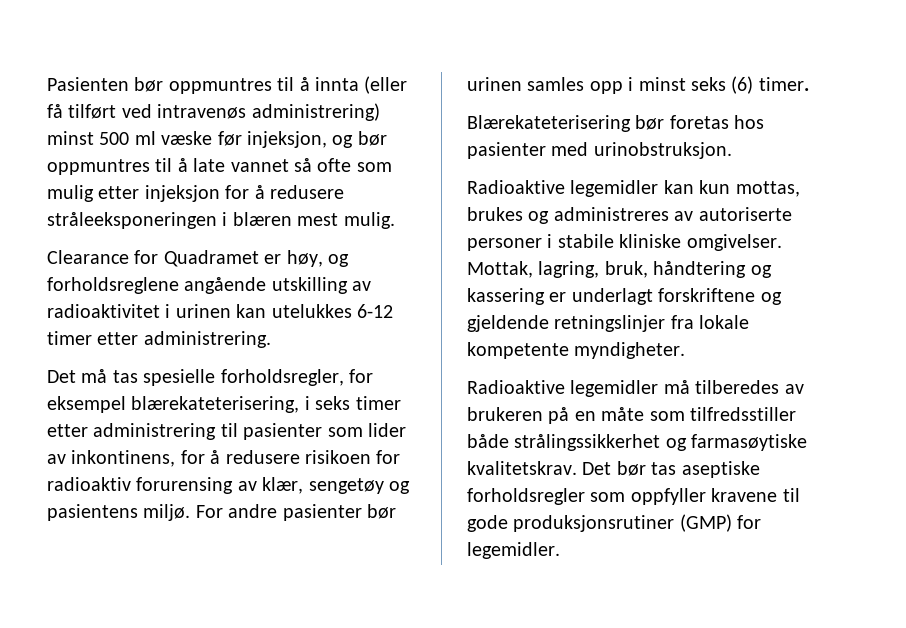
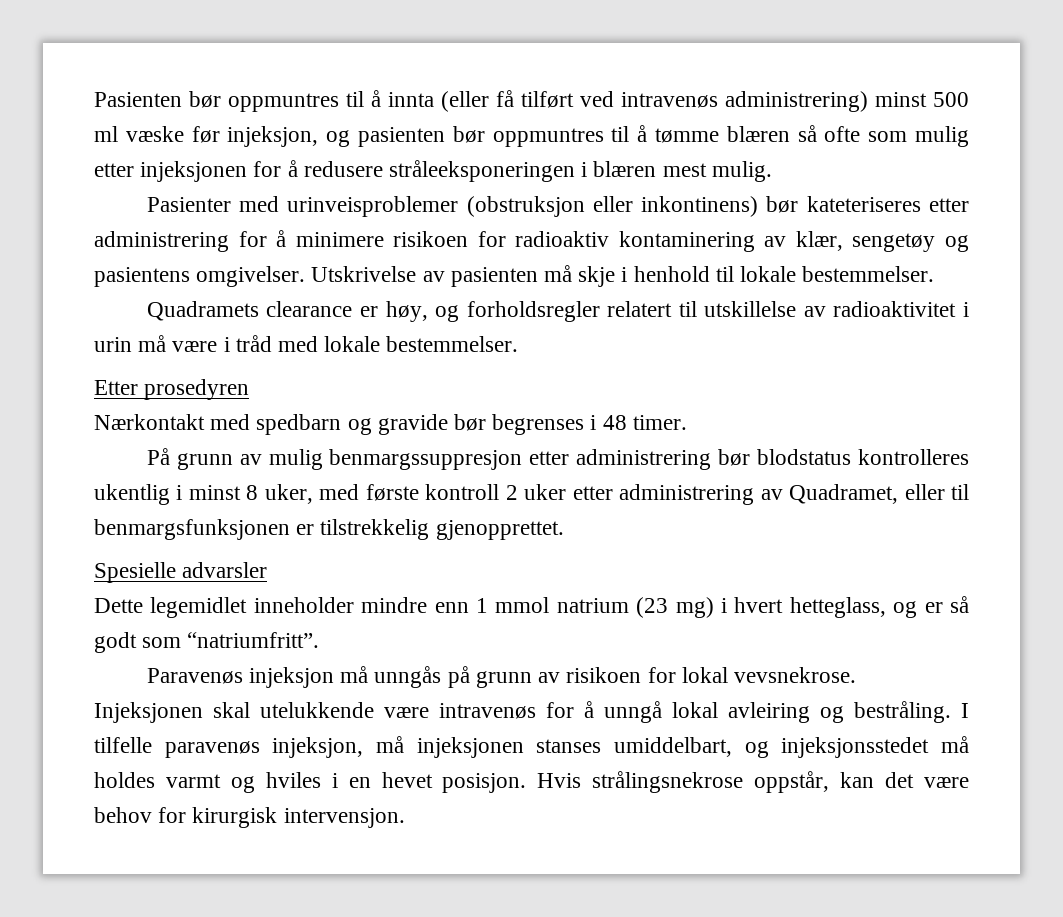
- Pasienten bør oppmuntres til å innta (eller få tilført ved intravenøs administrering) minst 500 ml væske før injeksjon, og bør oppmuntres til å late vannet så ofte som mulig etter injeksjon for å redusere stråleeksponeringen i blæren mest mulig.
+ Pasienten bør oppmuntres til å innta (eller få tilført ved intravenøs administrering) minst 500 ml væske før injeksjon, og pasienten bør oppmuntres til å tømme blæren så ofte som mulig etter injeksjonen for å redusere stråleeksponeringen i blæren mest mulig.
- Clearance for Quadramet er høy, og forholdsreglene angående utskilling av radioaktivitet i urinen kan utelukkes 6-12 timer etter administrering.
- Det må tas spesielle forholdsregler, for eksempel blærekateterisering, i seks timer etter administrering til pasienter som lider av inkontinens, for å redusere risikoen for radioaktiv forurensing av klær, sengetøy og pasientens miljø. For andre pasienter bør urinen samles opp i minst seks (6) timer.
- Blærekateterisering bør foretas hos pasienter med urinobstruksjon.
- Radioaktive legemidler kan kun mottas, brukes og administreres av autoriserte personer i stabile kliniske omgivelser. Mottak, lagring, bruk, håndtering og kassering er underlagt forskriftene og gjeldende retningslinjer fra lokale kompetente myndigheter.
- Radioaktive legemidler må tilberedes av brukeren på en måte som tilfredsstiller både strålingssikkerhet og farmasøytiske kvalitetskrav. Det bør tas aseptiske forholdsregler som oppfyller kravene til gode produksjonsrutiner (GMP) for legemidler.
+ Pasienter med urinveisproblemer (obstruksjon eller inkontinens) bør kateteriseres etter administrering for å minimere risikoen for radioaktiv kontaminering av klær, sengetøy og pasientens omgivelser. Utskrivelse av pasienten må skje i henhold til lokale bestemmelser.
+ Quadramets clearance er høy, og forholdsregler relatert til utskillelse av radioaktivitet i urin må være i tråd med lokale bestemmelser.
+ Etter prosedyren
+ Nærkontakt med spedbarn og gravide bør begrenses i 48 timer.
+ På grunn av mulig benmargssuppresjon etter administrering bør blodstatus kontrolleres ukentlig i minst 8 uker, med første kontroll 2 uker etter administrering av Quadramet, eller til benmargsfunksjonen er tilstrekkelig gjenopprettet.
+ Spesielle advarsler
+ Dette legemidlet inneholder mindre enn 1 mmol natrium (23 mg) i hvert hetteglass, og er så godt som “natriumfritt”.
+ Paravenøs injeksjon må unngås på grunn av risikoen for lokal vevsnekrose. Injeksjonen skal utelukkende være intravenøs for å unngå lokal avleiring og bestråling. I tilfelle paravenøs injeksjon, må injeksjonen stanses umiddelbart, og injeksjonsstedet må holdes varmt og hviles i en hevet posisjon. Hvis strålingsnekrose oppstår, kan det være behov for kirurgisk intervensjon.

